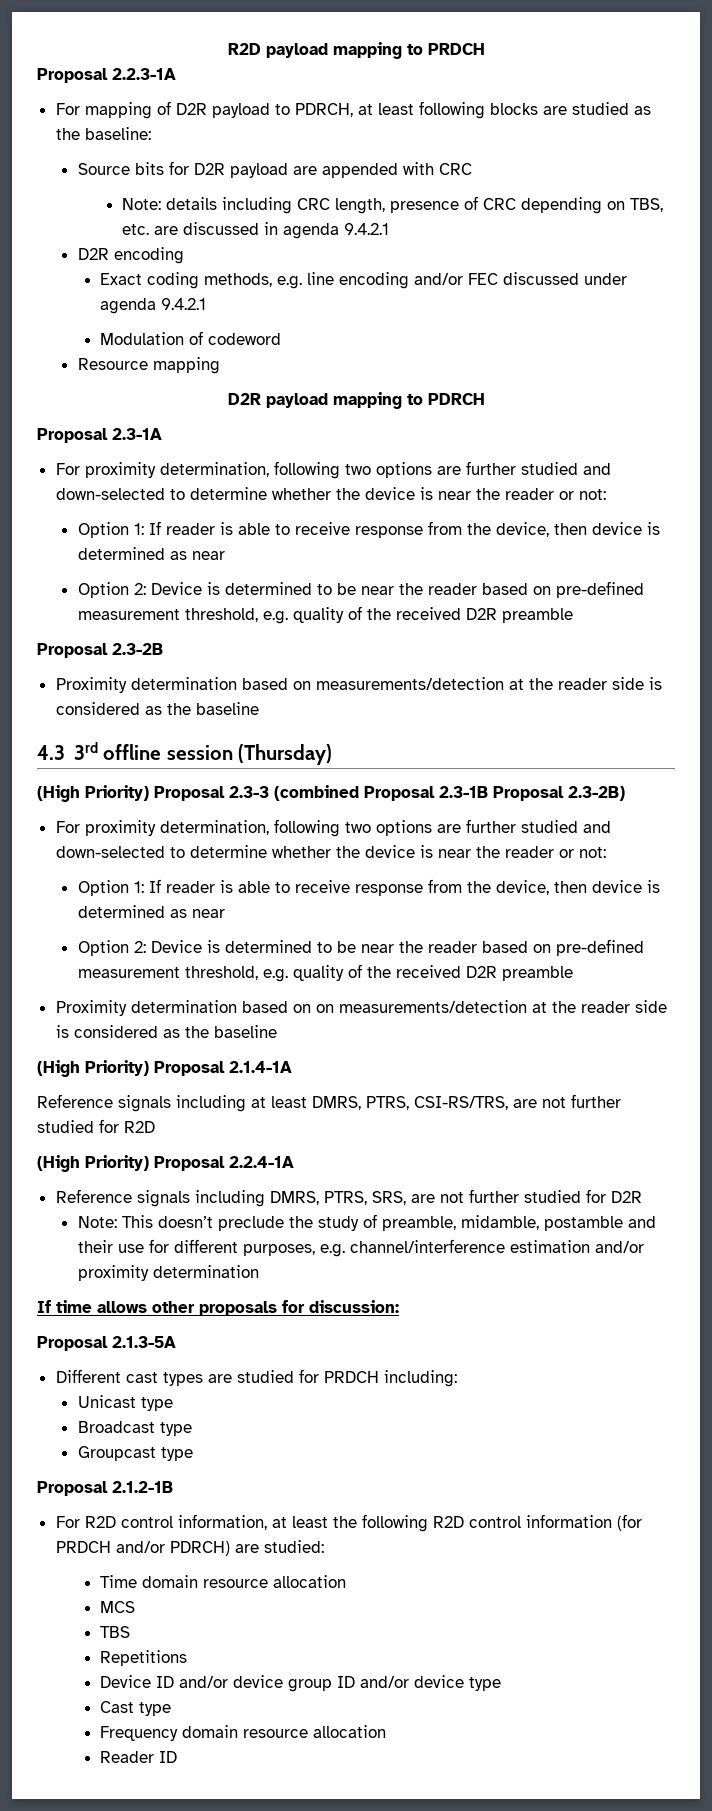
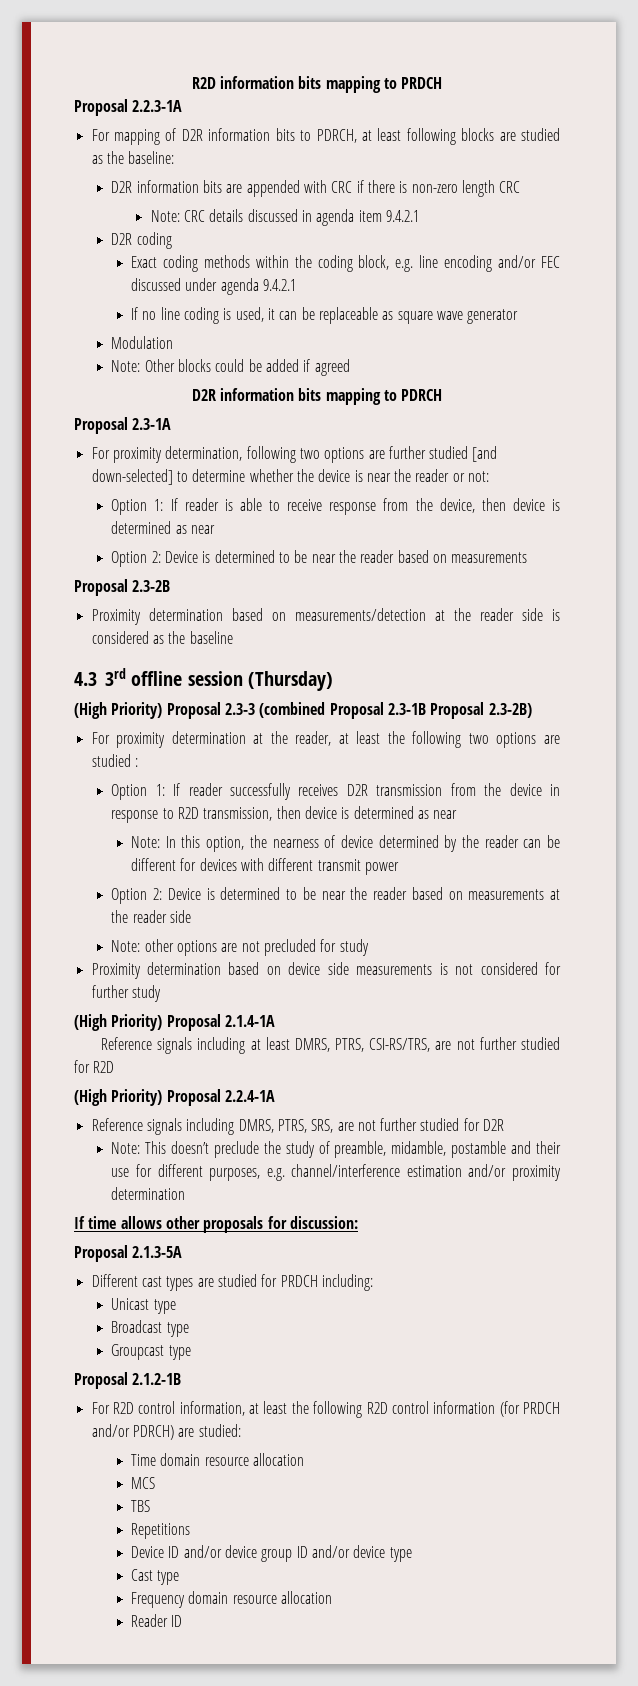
- R2D payload mapping to PRDCH
+ R2D information bits mapping to PRDCH
- For mapping of D2R payload to PDRCH, at least following blocks are studied as the baseline:
+ For mapping of D2R information bits to PDRCH, at least following blocks are studied as the baseline:
- Source bits for D2R payload are appended with CRC
- Note: details including CRC length, presence of CRC depending on TBS, etc. are discussed in agenda 9.4.2.1
+ D2R information bits are appended with CRC if there is non-zero length CRC
+ Note: CRC details discussed in agenda item 9.4.2.1
- D2R encoding
+ D2R coding
- Exact coding methods, e.g. line encoding and/or FEC discussed under agenda 9.4.2.1
+ Exact coding methods within the coding block, e.g. line encoding and/or FEC discussed under agenda 9.4.2.1
- Modulation of codeword
- Resource mapping
- D2R payload mapping to PDRCH
+ If no line coding is used, it can be replaceable as square wave generator
+ Modulation
+ Note: Other blocks could be added if agreed
+ D2R information bits mapping to PDRCH
  Proposal 2.3-1A
- For proximity determination, following two options are further studied and down-selected to determine whether the device is near the reader or not:
+ For proximity determination, following two options are further studied [and down-selected] to determine whether the device is near the reader or not:
  Option 1: If reader is able to receive response from the device, then device is determined as near
- Option 2: Device is determined to be near the reader based on pre-defined measurement threshold, e.g. quality of the received D2R preamble
+ Option 2: Device is determined to be near the reader based on measurements
  (High Priority) Proposal 2.3-3 (combined Proposal 2.3-1B Proposal 2.3-2B)
- For proximity determination, following two options are further studied and down-selected to determine whether the device is near the reader or not:
- Option 1: If reader is able to receive response from the device, then device is determined as near
- Option 2: Device is determined to be near the reader based on pre-defined measurement threshold, e.g. quality of the received D2R preamble
- Proximity determination based on on measurements/detection at the reader side is considered as the baseline
+ For proximity determination at the reader, at least the following two options are studied :
+ Option 1: If reader successfully receives D2R transmission from the device in response to R2D transmission, then device is determined as near
+ Note: In this option, the nearness of device determined by the reader can be different for devices with different transmit power
+ Option 2: Device is determined to be near the reader based on measurements at the reader side
+ Note: other options are not precluded for study
+ Proximity determination based on device side measurements is not considered for further study

